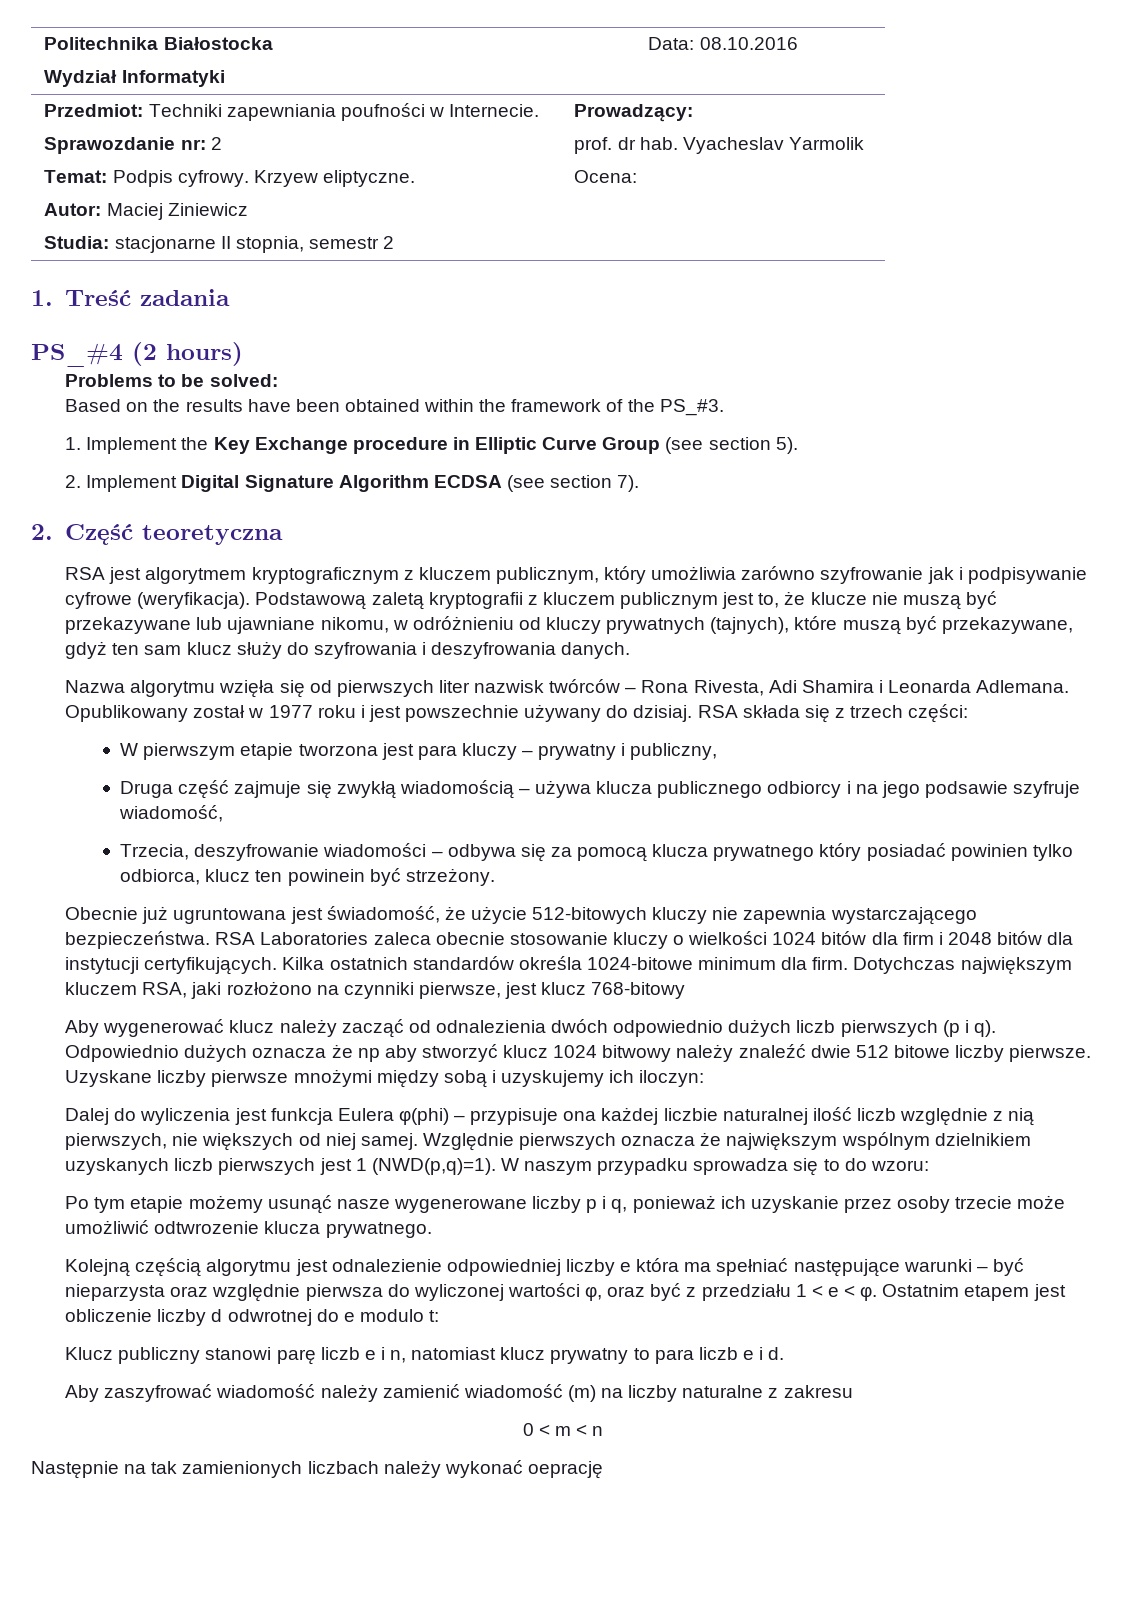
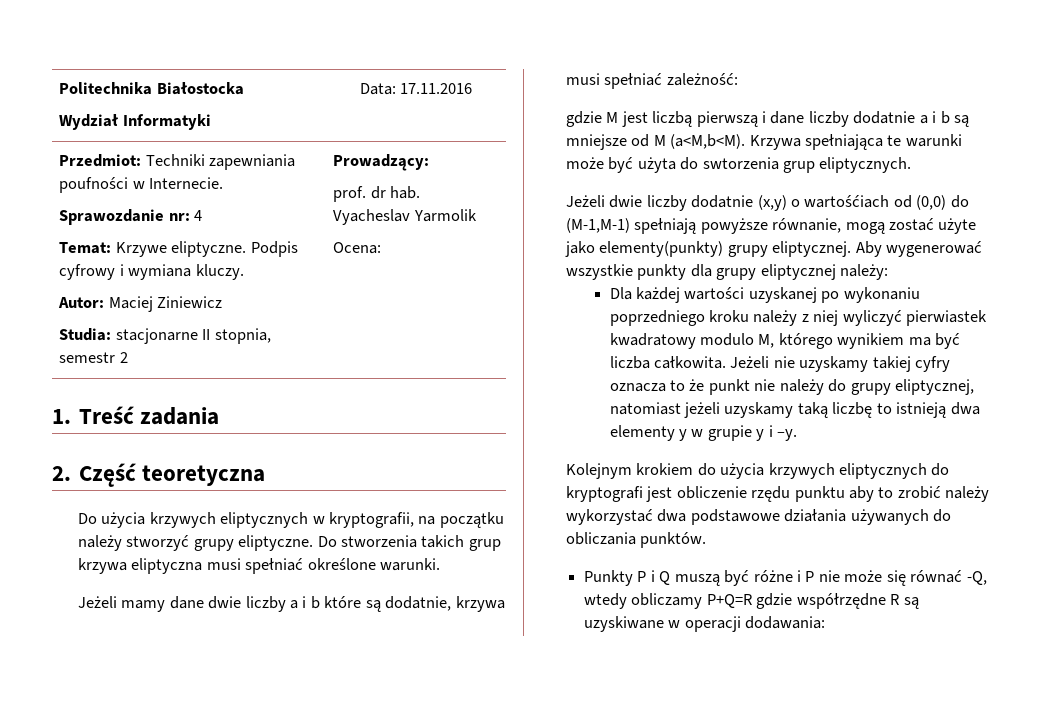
  Politechnika Białostocka
- Wydział Informatyki | Data: 08.10.2016
+ Wydział Informatyki | Data: 17.11.2016
  Przedmiot: Techniki zapewniania poufności w Internecie.
- Sprawozdanie nr: 2
- Temat: Podpis cyfrowy. Krzyew eliptyczne.
+ Sprawozdanie nr: 4
+ Temat: Krzywe eliptyczne. Podpis cyfrowy i wymiana kluczy.
- PS_#4 (2 hours)
- Problems to be solved:
- Based on the results have been obtained within the framework of the PS_#3.
- 1. Implement the Key Exchange procedure in Elliptic Curve Group (see section 5).
- 2. Implement Digital Signature Algorithm ECDSA (see section 7).
  2. Część teoretyczna
- RSA jest algorytmem kryptograficznym z kluczem publicznym, który umożliwia zarówno szyfrowanie jak i podpisywanie cyfrowe (weryfikacja). Podstawową zaletą kryptografii z kluczem publicznym jest to, że klucze nie muszą być przekazywane lub ujawniane nikomu, w odróżnieniu od kluczy prywatnych (tajnych), które muszą być przekazywane, gdyż ten sam klucz służy do szyfrowania i deszyfrowania danych.
- Nazwa algorytmu wzięła się od pierwszych liter nazwisk twórców – Rona Rivesta, Adi Shamira i Leonarda Adlemana. Opublikowany został w 1977 roku i jest powszechnie używany do dzisiaj. RSA składa się z trzech części:
- W pierwszym etapie tworzona jest para kluczy – prywatny i publiczny,
- Druga część zajmuje się zwykłą wiadomością – używa klucza publicznego odbiorcy i na jego podsawie szyfruje wiadomość,
- Trzecia, deszyfrowanie wiadomości – odbywa się za pomocą klucza prywatnego który posiadać powinien tylko odbiorca, klucz ten powinein być strzeżony.
- Obecnie już ugruntowana jest świadomość, że użycie 512-bitowych kluczy nie zapewnia wystarczającego bezpieczeństwa. RSA Laboratories zaleca obecnie stosowanie kluczy o wielkości 1024 bitów dla firm i 2048 bitów dla instytucji certyfikujących. Kilka ostatnich standardów określa 1024-bitowe minimum dla firm. Dotychczas największym kluczem RSA, jaki rozłożono na czynniki pierwsze, jest klucz 768-bitowy
- Aby wygenerować klucz należy zacząć od odnalezienia dwóch odpowiednio dużych liczb pierwszych (p i q). Odpowiednio dużych oznacza że np aby stworzyć klucz 1024 bitwowy należy znaleźć dwie 512 bitowe liczby pierwsze. Uzyskane liczby pierwsze mnożymi między sobą i uzyskujemy ich iloczyn:
- Dalej do wyliczenia jest funkcja Eulera φ(phi) – przypisuje ona każdej liczbie naturalnej ilość liczb względnie z nią pierwszych, nie większych od niej samej. Względnie pierwszych oznacza że największym wspólnym dzielnikiem uzyskanych liczb pierwszych jest 1 (NWD(p,q)=1). W naszym przypadku sprowadza się to do wzoru:
- Po tym etapie możemy usunąć nasze wygenerowane liczby p i q, ponieważ ich uzyskanie przez osoby trzecie może umożliwić odtwrozenie klucza prywatnego.
- Kolejną częścią algorytmu jest odnalezienie odpowiedniej liczby e która ma spełniać następujące warunki – być nieparzysta oraz względnie pierwsza do wyliczonej wartości φ, oraz być z przedziału 1 < e < φ. Ostatnim etapem jest obliczenie liczby d odwrotnej do e modulo t:
- Klucz publiczny stanowi parę liczb e i n, natomiast klucz prywatny to para liczb e i d.
- Aby zaszyfrować wiadomość należy zamienić wiadomość (m) na liczby naturalne z zakresu
- 0 < m < n
- Następnie na tak zamienionych liczbach należy wykonać oeprację
+ Do użycia krzywych eliptycznych w kryptografii, na początku należy stworzyć grupy eliptyczne. Do stworzenia takich grup krzywa eliptyczna musi spełniać określone warunki.
+ Jeżeli mamy dane dwie liczby a i b które są dodatnie, krzywa musi spełniać zależność:
+ gdzie M jest liczbą pierwszą i dane liczby dodatnie a i b są mniejsze od M (a<M,b<M). Krzywa spełniająca te warunki może być użyta do swtorzenia grup eliptycznych.
+ Jeżeli dwie liczby dodatnie (x,y) o wartośćiach od (0,0) do (M-1,M-1) spełniają powyższe równanie, mogą zostać użyte jako elementy(punkty) grupy eliptycznej. Aby wygenerować wszystkie punkty dla grupy eliptycznej należy:
+ Dla każdej wartości uzyskanej po wykonaniu poprzedniego kroku należy z niej wyliczyć pierwiastek kwadratowy modulo M, którego wynikiem ma być liczba całkowita. Jeżeli nie uzyskamy takiej cyfry oznacza to że punkt nie należy do grupy eliptycznej, natomiast jeżeli uzyskamy taką liczbę to istnieją dwa elementy y w grupie y i –y.
+ Kolejnym krokiem do użycia krzywych eliptycznych do kryptografi jest obliczenie rzędu punktu aby to zrobić należy wykorzystać dwa podstawowe działania używanych do obliczania punktów.
+ Punkty P i Q muszą być różne i P nie może się równać -Q, wtedy obliczamy P+Q=R gdzie współrzędne R są uzyskiwane w operacji dodawania:

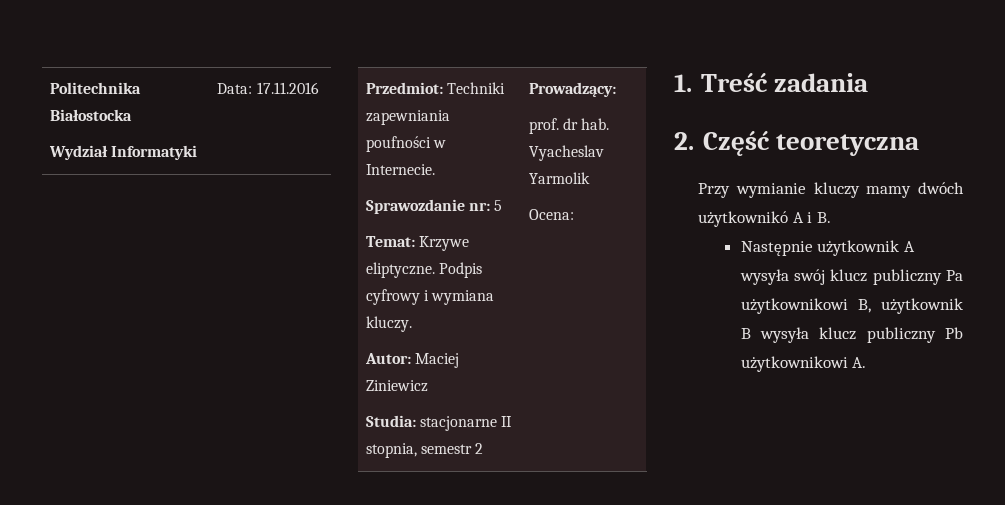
  Przedmiot: Techniki zapewniania poufności w Internecie.
- Sprawozdanie nr: 4
+ Sprawozdanie nr: 5
- Do użycia krzywych eliptycznych w kryptografii, na początku należy stworzyć grupy eliptyczne. Do stworzenia takich grup krzywa eliptyczna musi spełniać określone warunki.
- Jeżeli mamy dane dwie liczby a i b które są dodatnie, krzywa musi spełniać zależność:
- gdzie M jest liczbą pierwszą i dane liczby dodatnie a i b są mniejsze od M (a<M,b<M). Krzywa spełniająca te warunki może być użyta do swtorzenia grup eliptycznych.
- Jeżeli dwie liczby dodatnie (x,y) o wartośćiach od (0,0) do (M-1,M-1) spełniają powyższe równanie, mogą zostać użyte jako elementy(punkty) grupy eliptycznej. Aby wygenerować wszystkie punkty dla grupy eliptycznej należy:
- Dla każdej wartości uzyskanej po wykonaniu poprzedniego kroku należy z niej wyliczyć pierwiastek kwadratowy modulo M, którego wynikiem ma być liczba całkowita. Jeżeli nie uzyskamy takiej cyfry oznacza to że punkt nie należy do grupy eliptycznej, natomiast jeżeli uzyskamy taką liczbę to istnieją dwa elementy y w grupie y i –y.
- Kolejnym krokiem do użycia krzywych eliptycznych do kryptografi jest obliczenie rzędu punktu aby to zrobić należy wykorzystać dwa podstawowe działania używanych do obliczania punktów.
- Punkty P i Q muszą być różne i P nie może się równać -Q, wtedy obliczamy P+Q=R gdzie współrzędne R są uzyskiwane w operacji dodawania:
+ Przy wymianie kluczy mamy dwóch użytkownikó A i B.
+ Następnie użytkownik A wysyła swój klucz publiczny Pa użytkownikowi B, użytkownik B wysyła klucz publiczny Pb użytkownikowi A.

